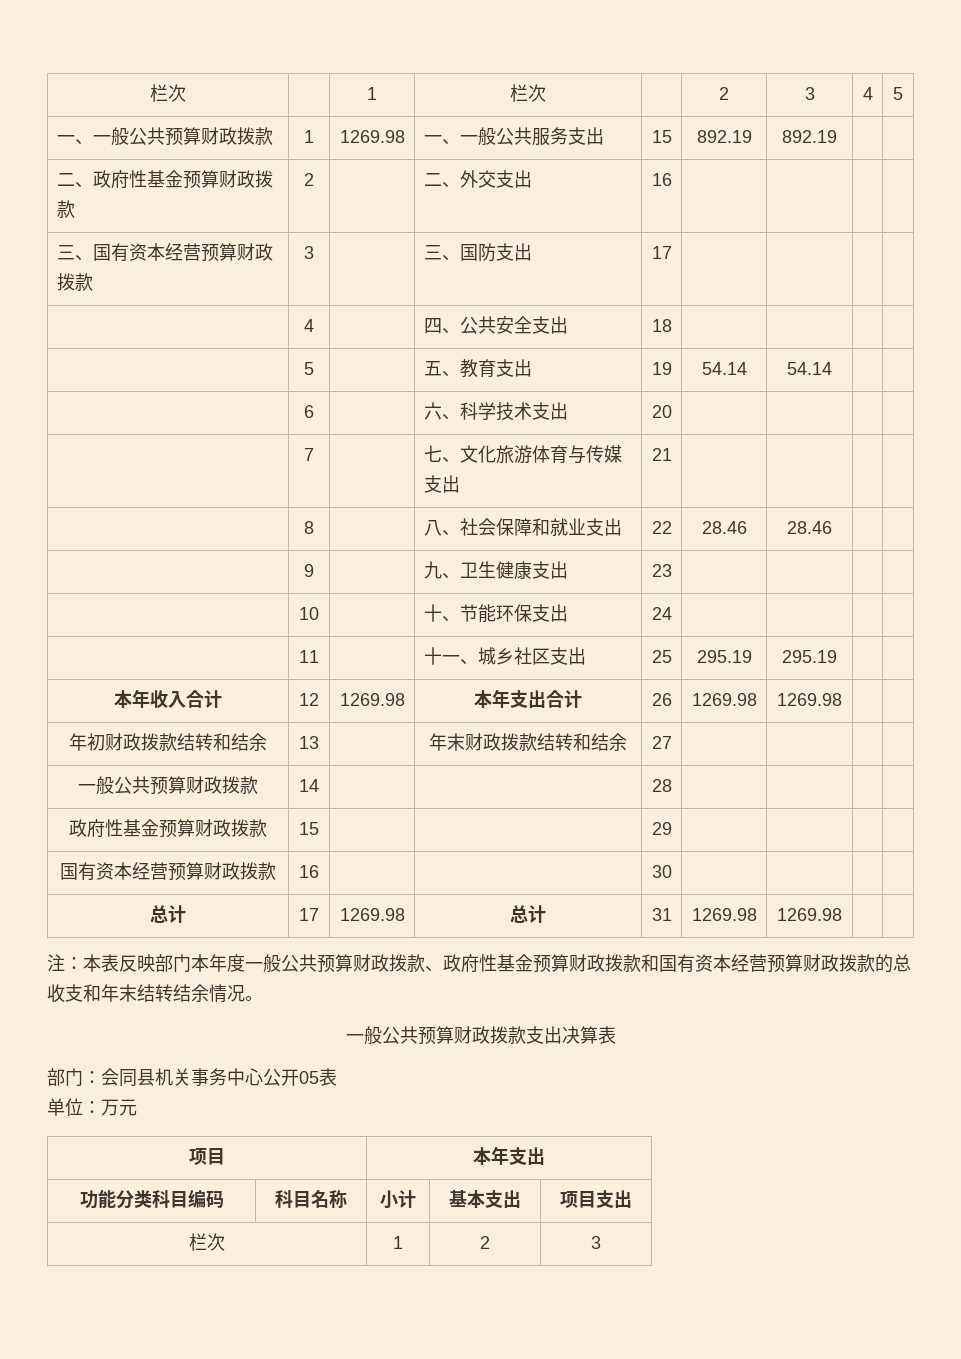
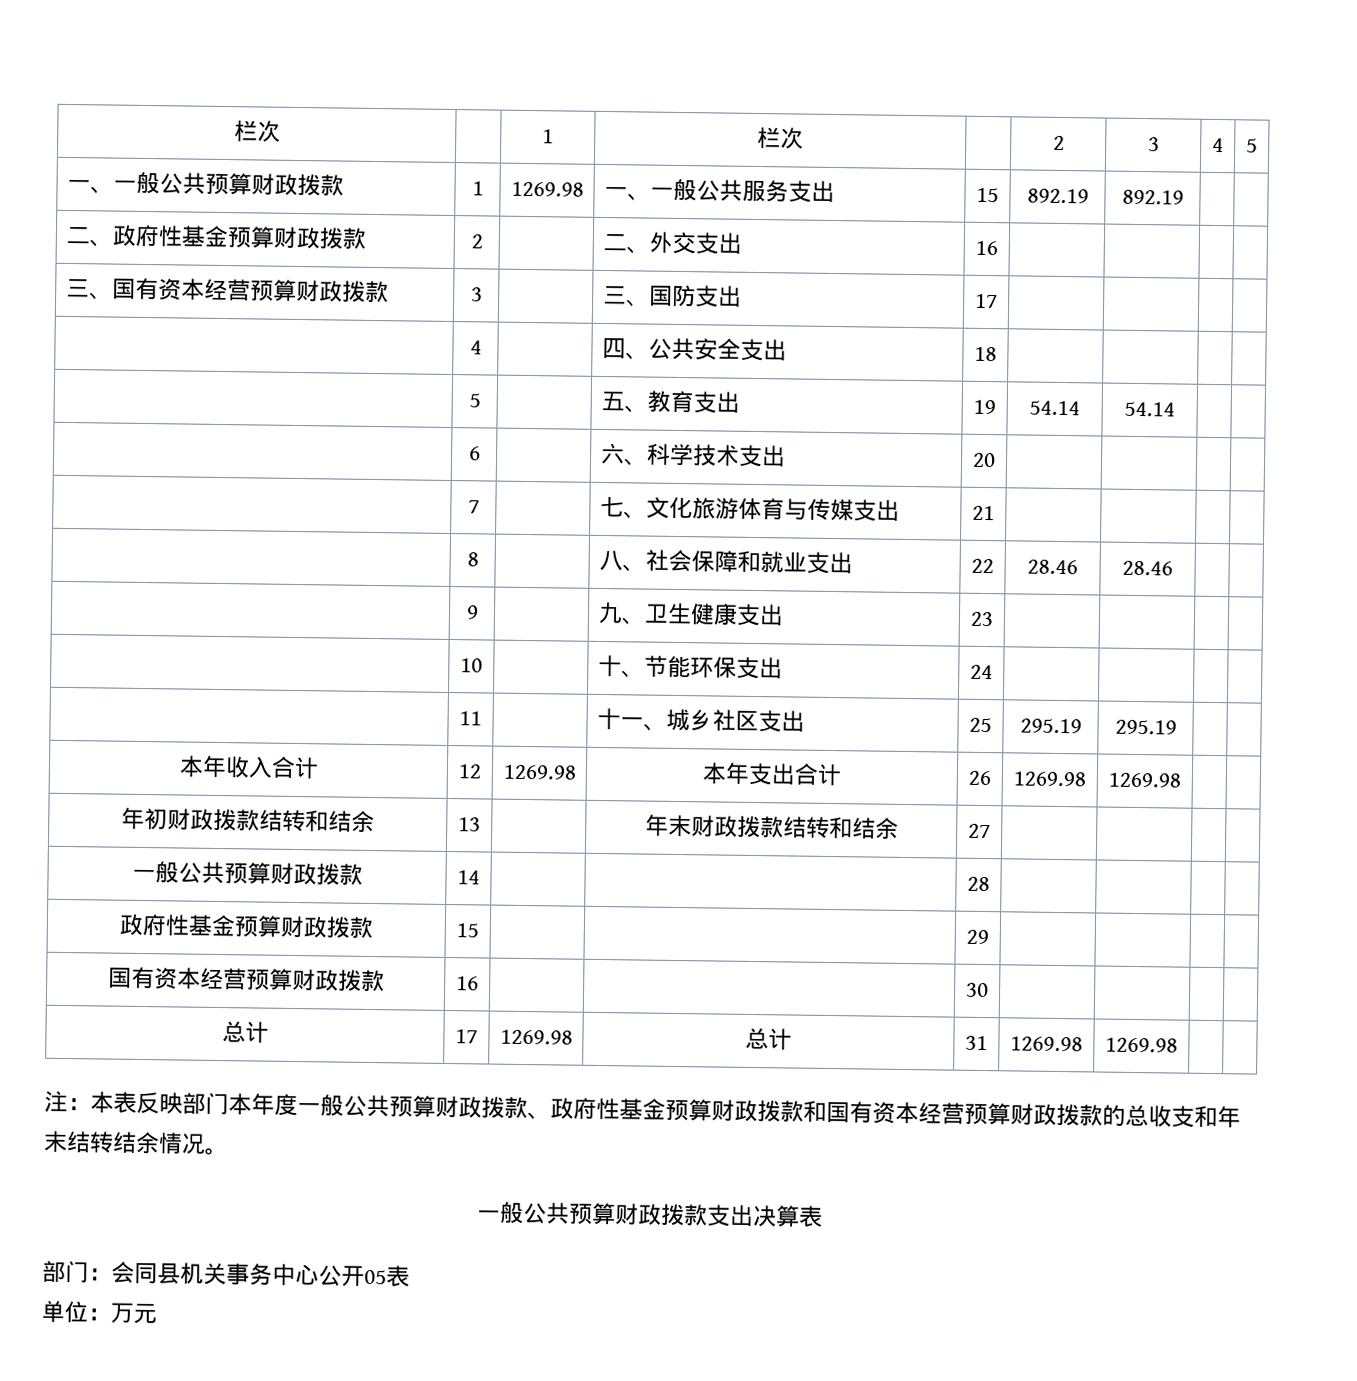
- 项目 | 本年支出
- 功能分类科目编码 | 科目名称 | 小计 | 基本支出 | 项目支出
- 栏次 | 1 | 2 | 3

